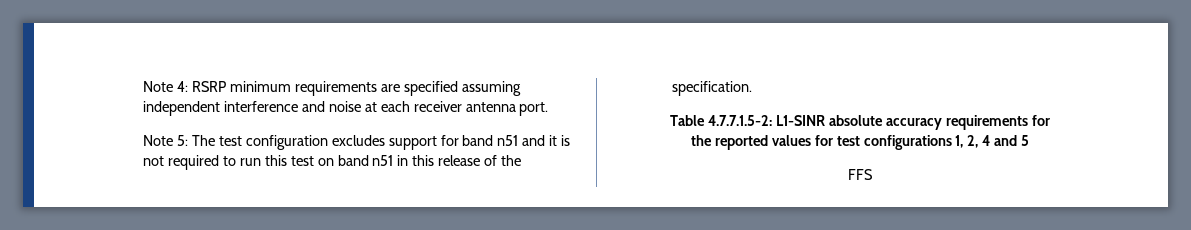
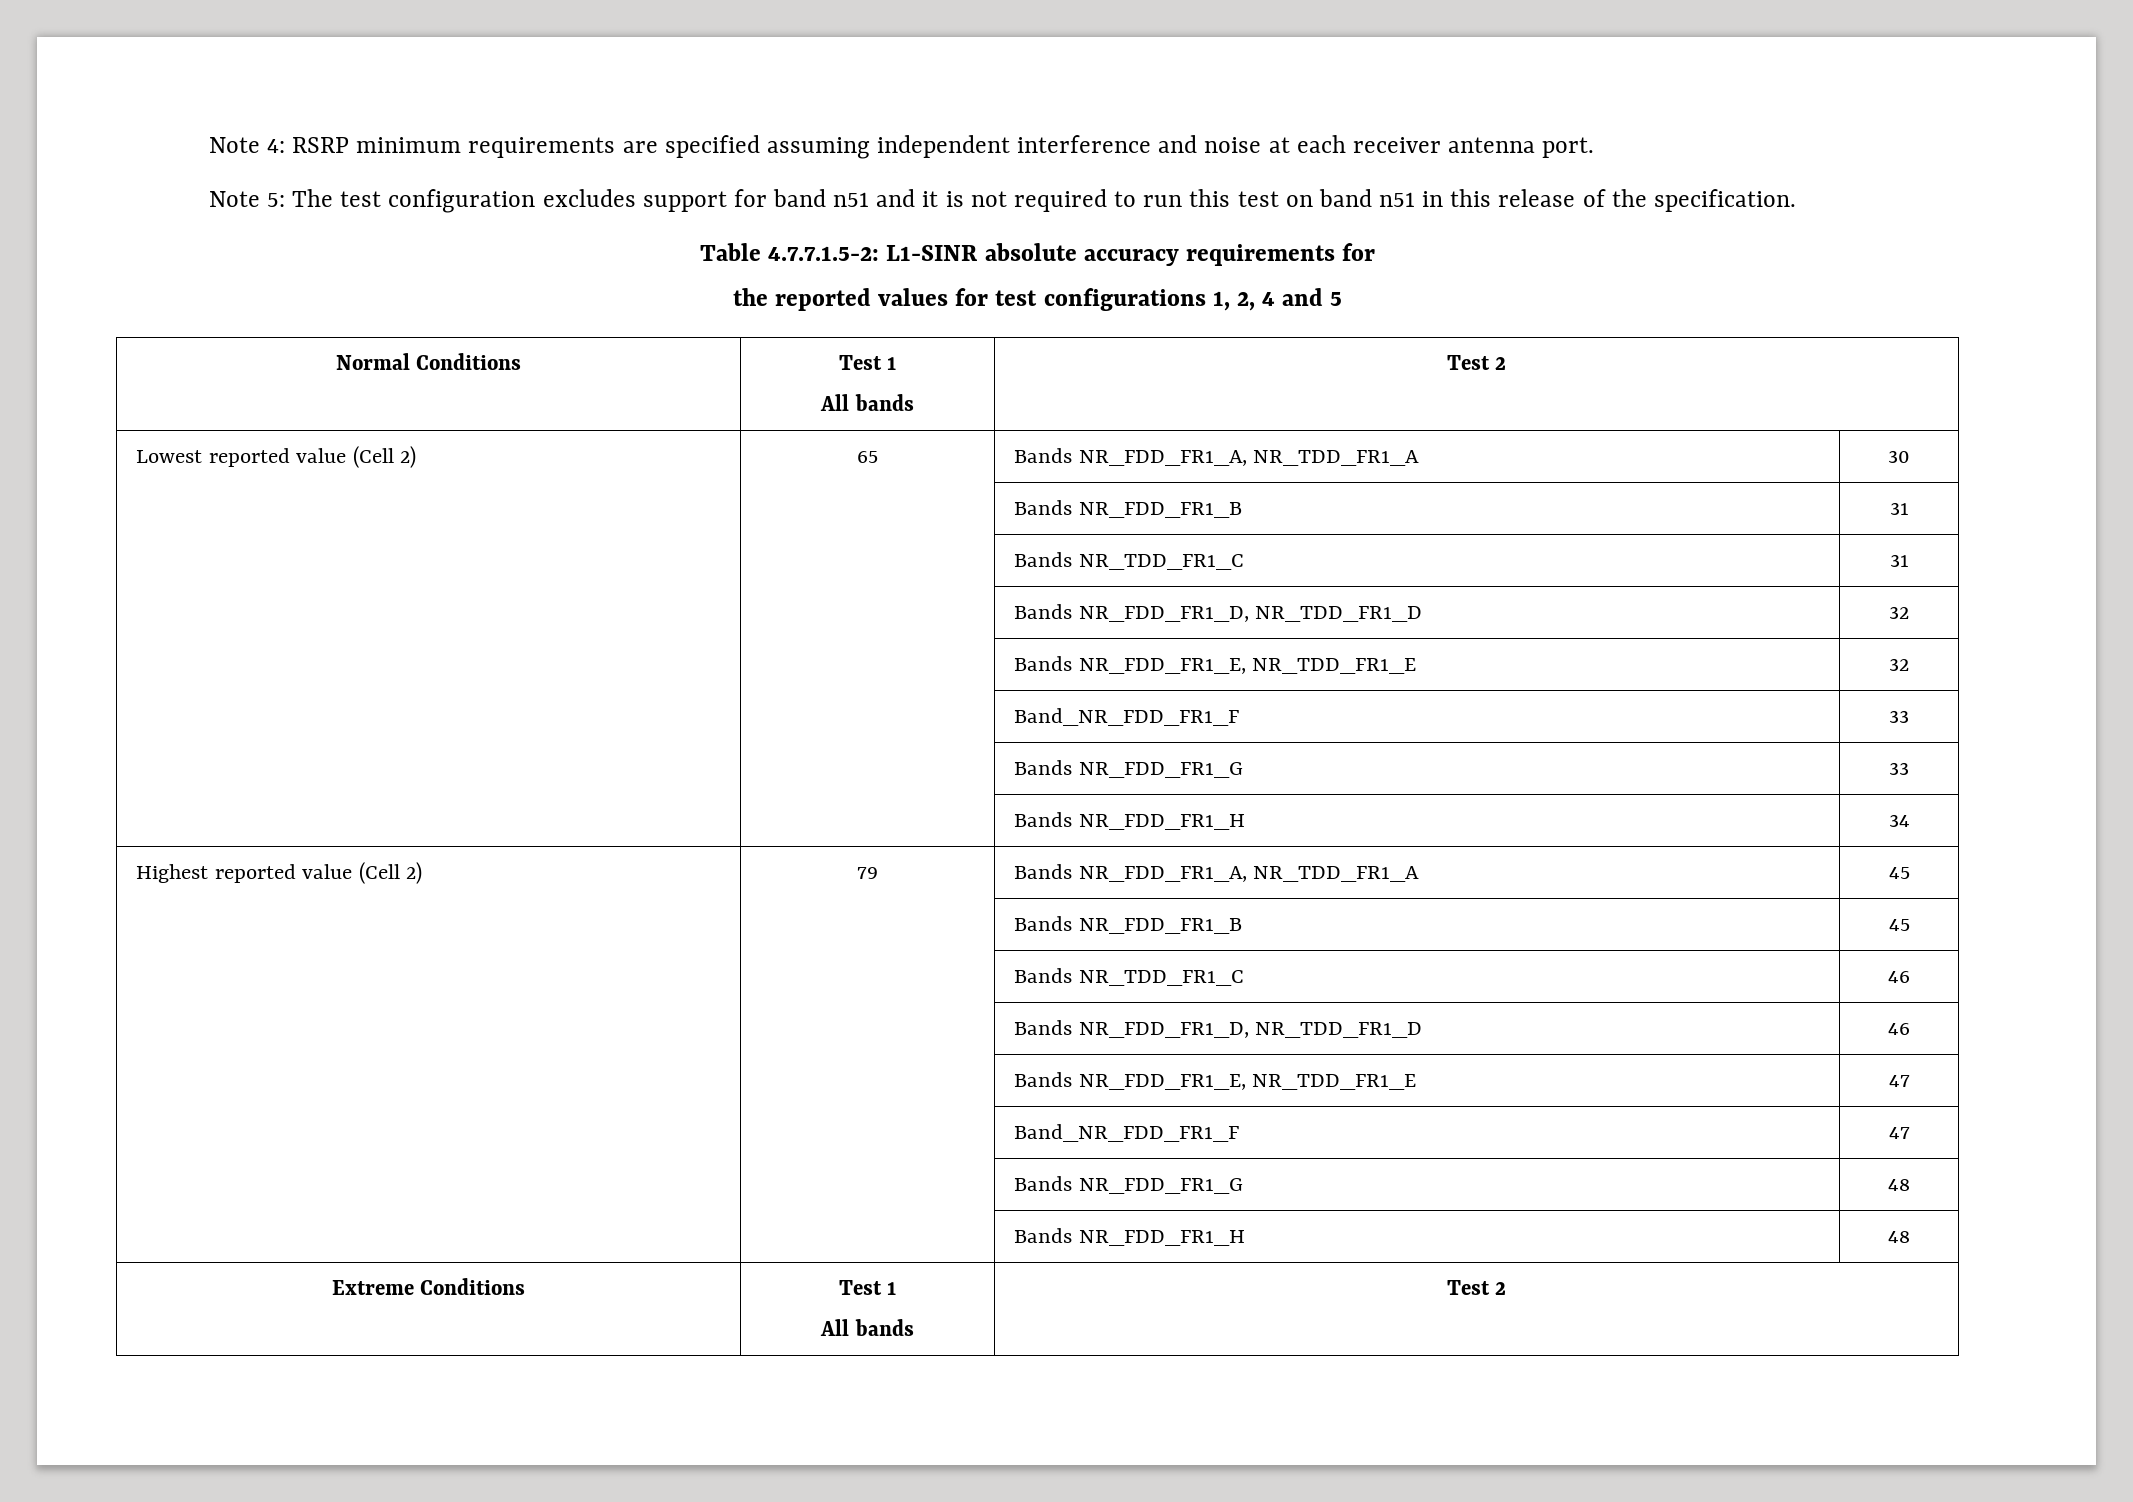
- FFS
+ Normal Conditions | Test 1
+ All bands | Test 2
+ Lowest reported value (Cell 2) | 65 | Bands NR_FDD_FR1_A, NR_TDD_FR1_A | 30
+ | | Bands NR_FDD_FR1_B | 31
+ | | Bands NR_TDD_FR1_C | 31
+ | | Bands NR_FDD_FR1_D, NR_TDD_FR1_D | 32
+ | | Bands NR_FDD_FR1_E, NR_TDD_FR1_E | 32
+ | | Band_NR_FDD_FR1_F | 33
+ | | Bands NR_FDD_FR1_G | 33
+ | | Bands NR_FDD_FR1_H | 34
+ Highest reported value (Cell 2) | 79 | Bands NR_FDD_FR1_A, NR_TDD_FR1_A | 45
+ | | Bands NR_FDD_FR1_B | 45
+ | | Bands NR_TDD_FR1_C | 46
+ | | Bands NR_FDD_FR1_D, NR_TDD_FR1_D | 46
+ | | Bands NR_FDD_FR1_E, NR_TDD_FR1_E | 47
+ | | Band_NR_FDD_FR1_F | 47
+ | | Bands NR_FDD_FR1_G | 48
+ | | Bands NR_FDD_FR1_H | 48
+ Extreme Conditions | Test 1
+ All bands | Test 2

